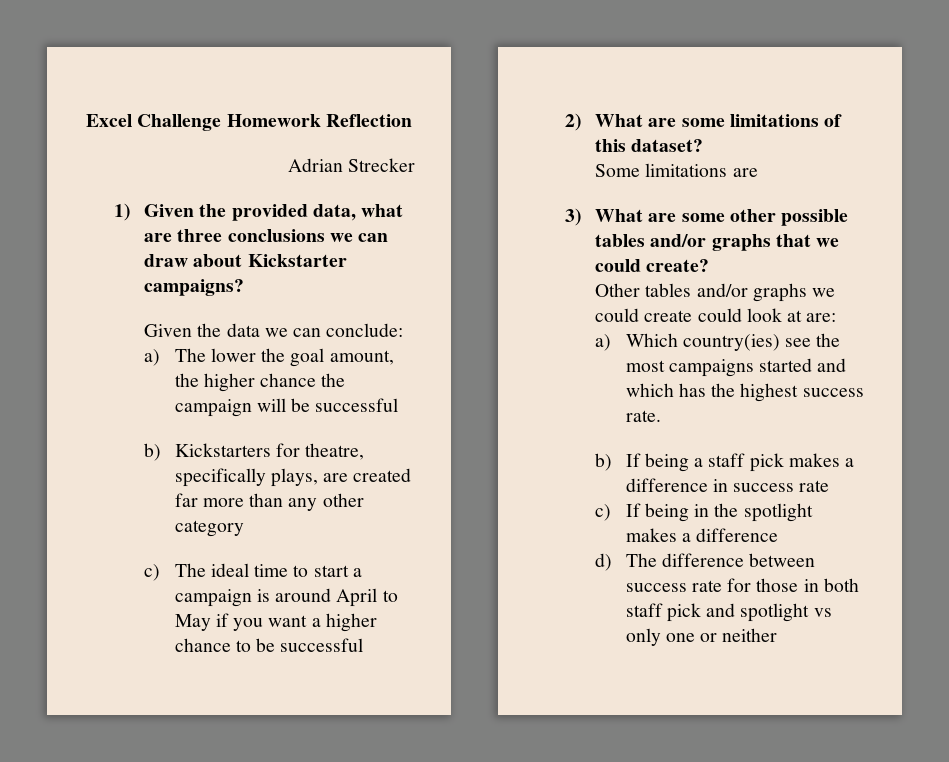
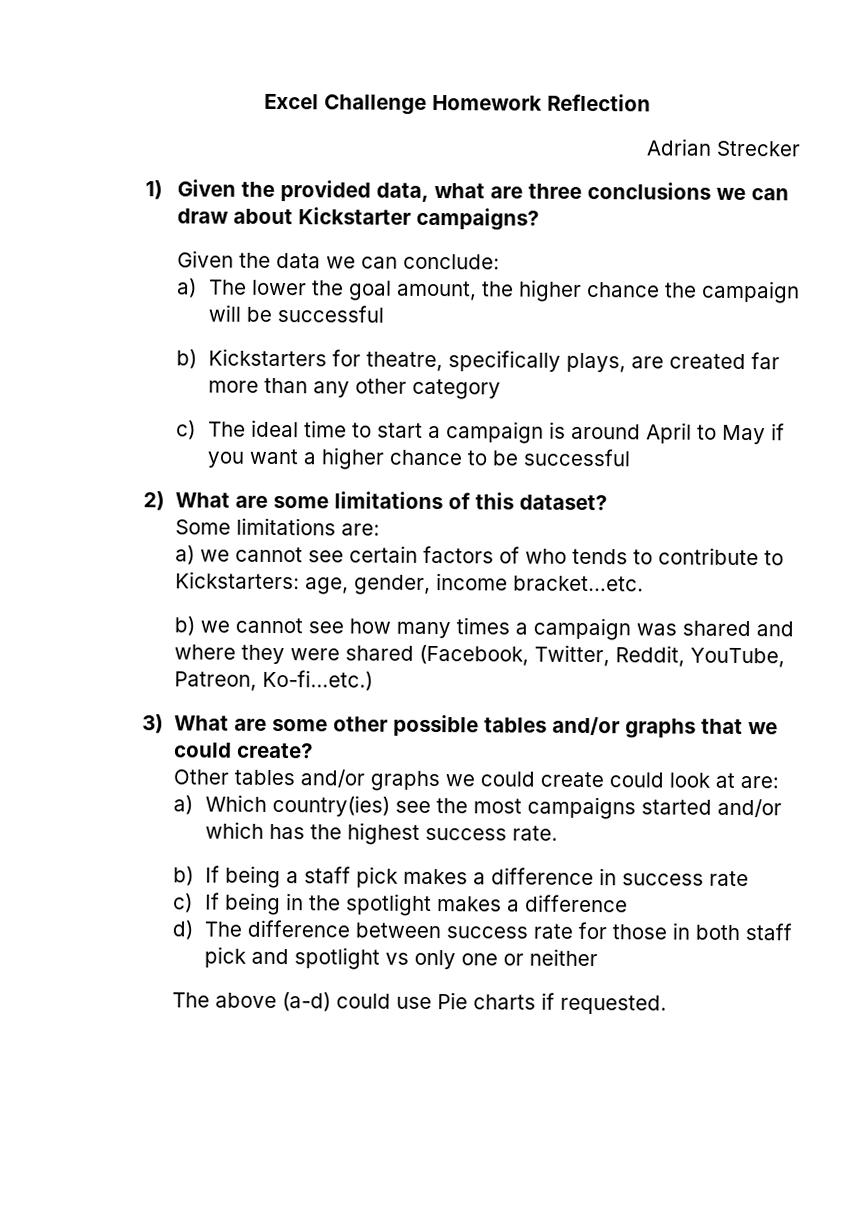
- Some limitations are
+ Some limitations are:
+ a) we cannot see certain factors of who tends to contribute to Kickstarters: age, gender, income bracket…etc.
+ b) we cannot see how many times a campaign was shared and where they were shared (Facebook, Twitter, Reddit, YouTube, Patreon, Ko-fi…etc.)
- a) Which country(ies) see the most campaigns started and which has the highest success rate.
+ a) Which country(ies) see the most campaigns started and/or which has the highest success rate.
+ The above (a-d) could use Pie charts if requested.

